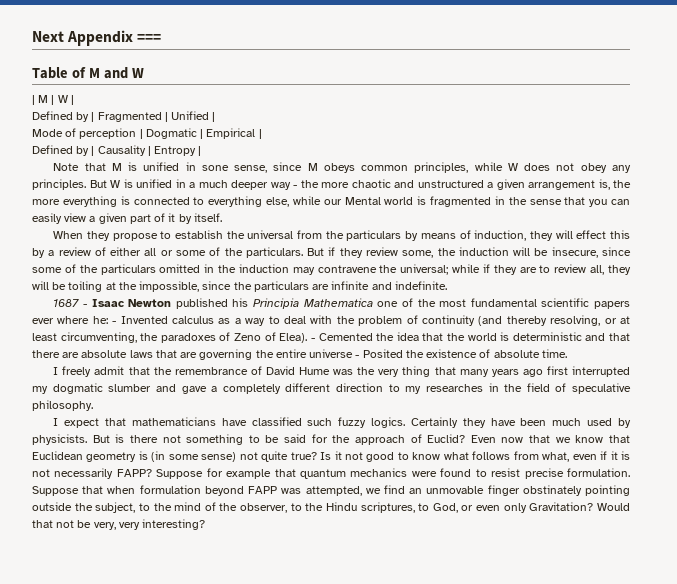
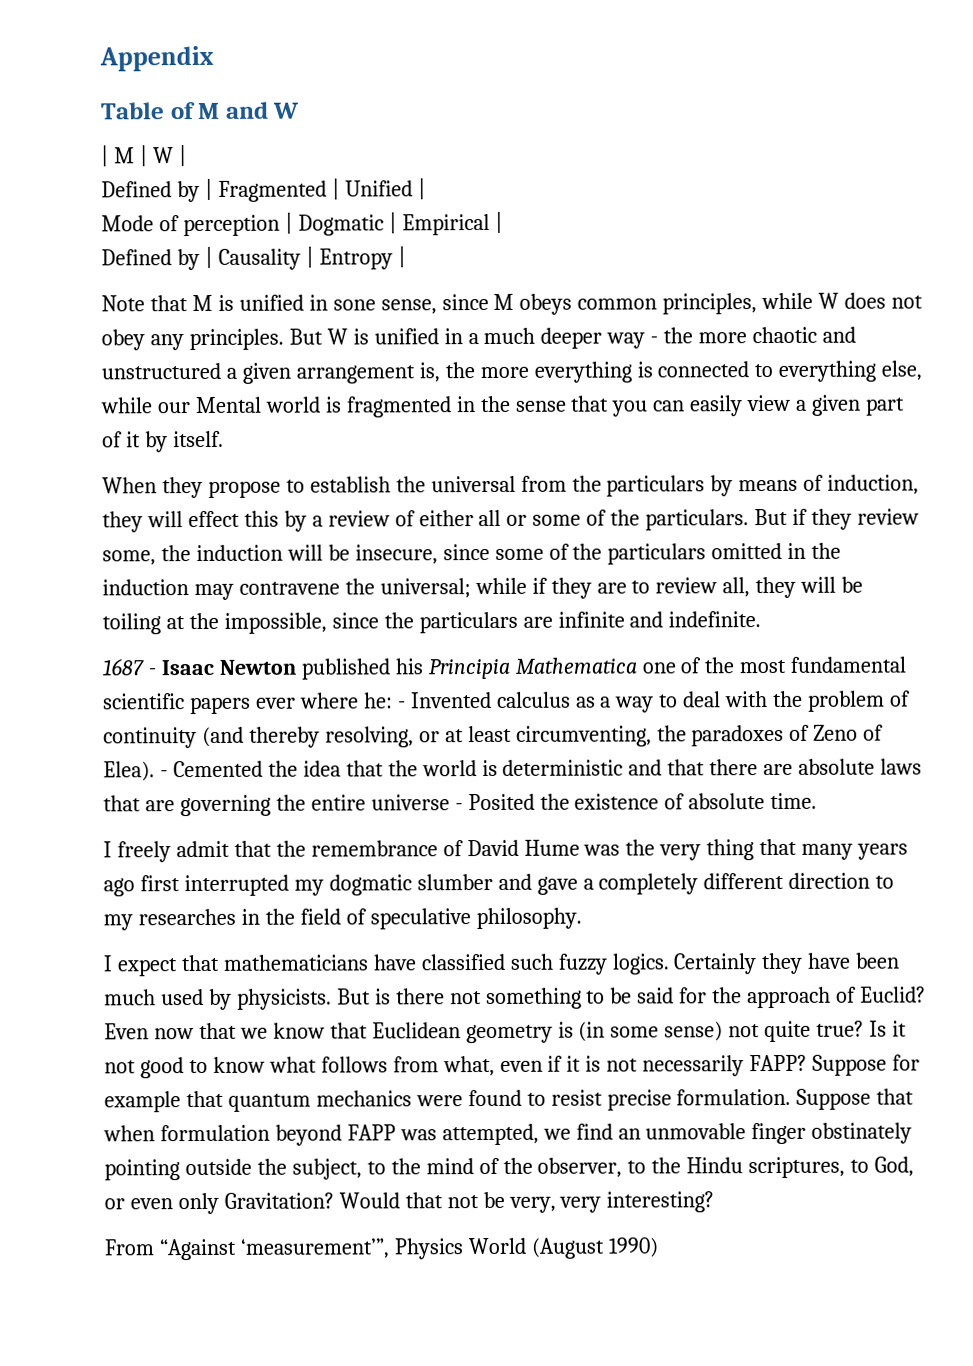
- Next Appendix ===
+ Appendix
+ From “Against ‘measurement’”, Physics World (August 1990)

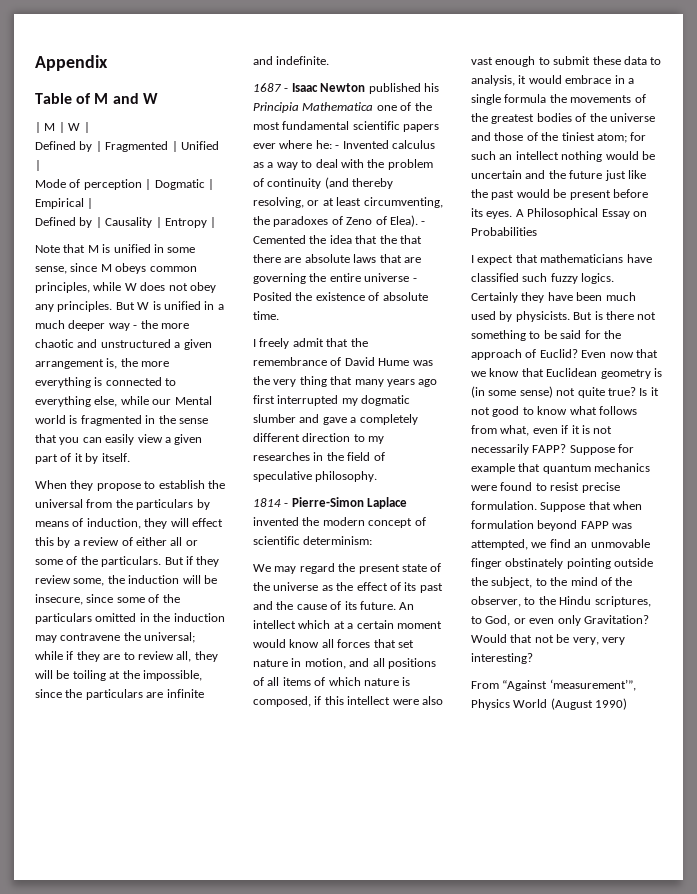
- Note that M is unified in sone sense, since M obeys common principles, while W does not obey any principles.
+ Note that M is unified in some sense, since M obeys common principles, while W does not obey any principles.
- - Cemented the idea that the world is deterministic and that there are absolute laws that are governing the entire universe - Posited the existence of absolute time.
+ - Cemented the idea that the that there are absolute laws that are governing the entire universe - Posited the existence of absolute time.
+ 1814 - Pierre-Simon Laplace invented the modern concept of scientific determinism:
+ We may regard the present state of the universe as the effect of its past and the cause of its future. An intellect which at a certain moment would know all forces that set nature in motion, and all positions of all items of which nature is composed, if this intellect were also vast enough to submit these data to analysis, it would embrace in a single formula the movements of the greatest bodies of the universe and those of the tiniest atom; for such an intellect nothing would be uncertain and the future just like the past would be present before its eyes. A Philosophical Essay on Probabilities

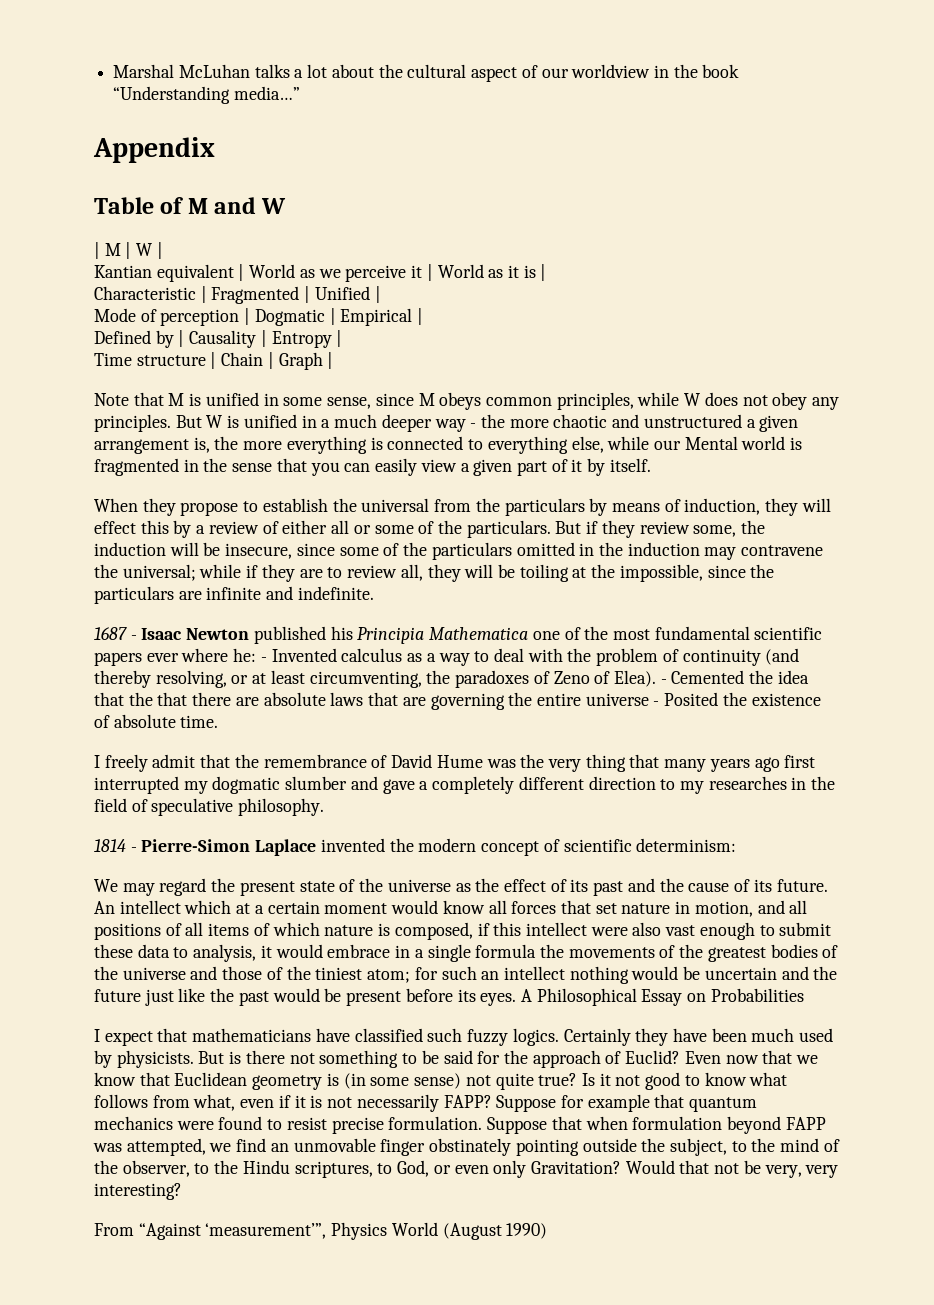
+ Marshal McLuhan talks a lot about the cultural aspect of our worldview in the book “Understanding media…”
- Defined by | Fragmented | Unified |
+ Kantian equivalent | World as we perceive it | World as it is |
+ Characteristic | Fragmented | Unified |
+ Time structure | Chain | Graph |

